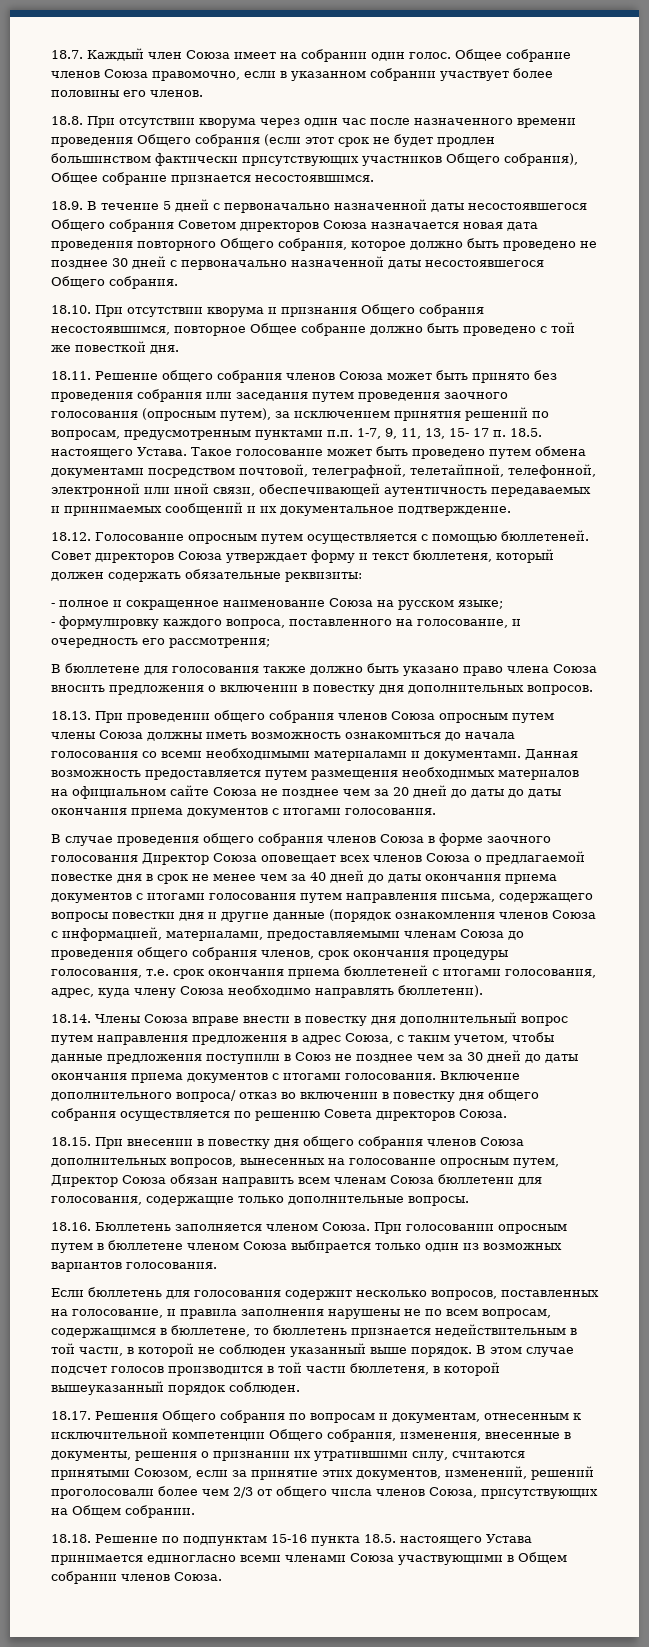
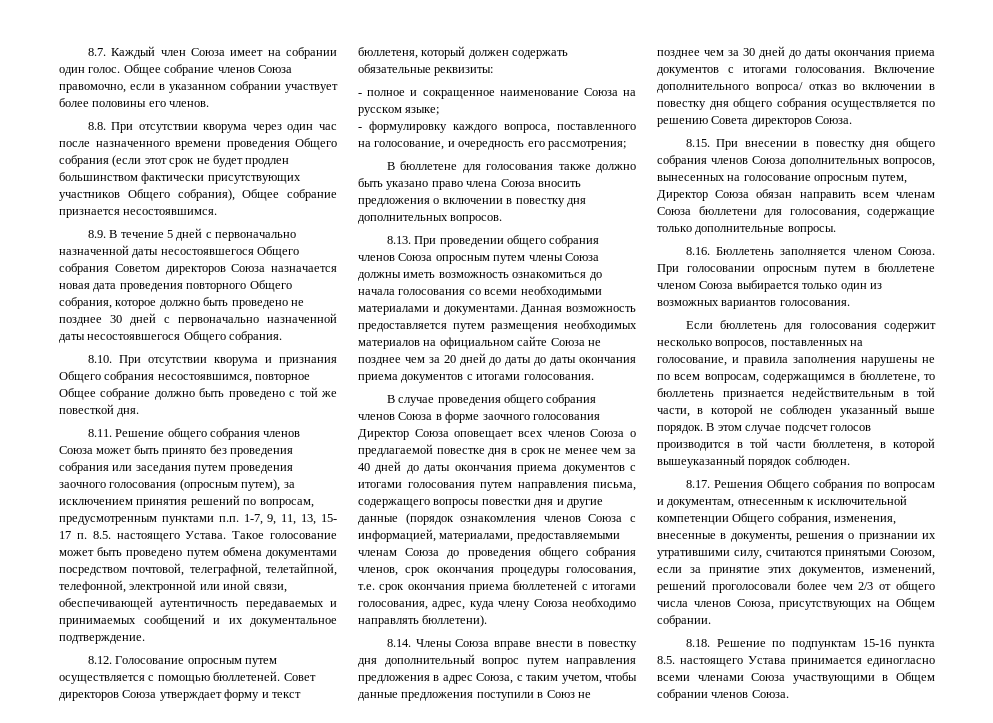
- 18.7. Каждый член Союза имеет на собрании один голос.
+ 8.7. Каждый член Союза имеет на собрании один голос.
- 18.8. При отсутствии кворума через один час после назначенного времени проведения Общего собрания (если этот срок не будет продлен большинством фактически присутствующих участников Общего собрания), Общее собрание признается несостоявшимся.
+ 8.8. При отсутствии кворума через один час после назначенного времени проведения Общего собрания (если этот срок не будет продлен большинством фактически присутствующих участников Общего собрания), Общее собрание признается несостоявшимся.
- 18.9. В течение 5 дней с первоначально назначенной даты несостоявшегося Общего собрания Советом директоров Союза назначается новая дата проведения повторного Общего собрания, которое должно быть проведено не позднее 30 дней с первоначально назначенной даты несостоявшегося Общего собрания.
+ 8.9. В течение 5 дней с первоначально назначенной даты несостоявшегося Общего собрания Советом директоров Союза назначается новая дата проведения повторного Общего собрания, которое должно быть проведено не позднее 30 дней с первоначально назначенной даты несостоявшегося Общего собрания.
- 18.10. При отсутствии кворума и признания Общего собрания несостоявшимся, повторное Общее собрание должно быть проведено с той же повесткой дня.
+ 8.10. При отсутствии кворума и признания Общего собрания несостоявшимся, повторное Общее собрание должно быть проведено с той же повесткой дня.
- 18.11. Решение общего собрания членов Союза может быть принято без проведения собрания или заседания путем проведения заочного голосования (опросным путем), за исключением принятия решений по вопросам, предусмотренным пунктами п.п. 1-7, 9, 11, 13, 15- 17 п. 18.5. настоящего Устава.
+ 8.11. Решение общего собрания членов Союза может быть принято без проведения собрания или заседания путем проведения заочного голосования (опросным путем), за исключением принятия решений по вопросам, предусмотренным пунктами п.п. 1-7, 9, 11, 13, 15- 17 п. 8.5. настоящего Устава.
- 18.12. Голосование опросным путем осуществляется с помощью бюллетеней.
+ 8.12. Голосование опросным путем осуществляется с помощью бюллетеней.
- 18.13. При проведении общего собрания членов Союза опросным путем члены Союза должны иметь возможность ознакомиться до начала голосования со всеми необходимыми материалами и документами.
+ 8.13. При проведении общего собрания членов Союза опросным путем члены Союза должны иметь возможность ознакомиться до начала голосования со всеми необходимыми материалами и документами.
- 18.14. Члены Союза вправе внести в повестку дня дополнительный вопрос путем направления предложения в адрес Союза, с таким учетом, чтобы данные предложения поступили в Союз не позднее чем за 30 дней до даты окончания приема документов с итогами голосования.
+ 8.14. Члены Союза вправе внести в повестку дня дополнительный вопрос путем направления предложения в адрес Союза, с таким учетом, чтобы данные предложения поступили в Союз не позднее чем за 30 дней до даты окончания приема документов с итогами голосования.
- 18.15. При внесении в повестку дня общего собрания членов Союза дополнительных вопросов, вынесенных на голосование опросным путем, Директор Союза обязан направить всем членам Союза бюллетени для голосования, содержащие только дополнительные вопросы.
+ 8.15. При внесении в повестку дня общего собрания членов Союза дополнительных вопросов, вынесенных на голосование опросным путем, Директор Союза обязан направить всем членам Союза бюллетени для голосования, содержащие только дополнительные вопросы.
- 18.16. Бюллетень заполняется членом Союза.
+ 8.16. Бюллетень заполняется членом Союза.
- 18.17. Решения Общего собрания по вопросам и документам, отнесенным к исключительной компетенции Общего собрания, изменения, внесенные в документы, решения о признании их утратившими силу, считаются принятыми Союзом, если за принятие этих документов, изменений, решений проголосовали более чем 2/3 от общего числа членов Союза, присутствующих на Общем собрании.
+ 8.17. Решения Общего собрания по вопросам и документам, отнесенным к исключительной компетенции Общего собрания, изменения, внесенные в документы, решения о признании их утратившими силу, считаются принятыми Союзом, если за принятие этих документов, изменений, решений проголосовали более чем 2/3 от общего числа членов Союза, присутствующих на Общем собрании.
- 18.18. Решение по подпунктам 15-16 пункта 18.5. настоящего Устава принимается единогласно всеми членами Союза участвующими в Общем собрании членов Союза.
+ 8.18. Решение по подпунктам 15-16 пункта 8.5. настоящего Устава принимается единогласно всеми членами Союза участвующими в Общем собрании членов Союза.

